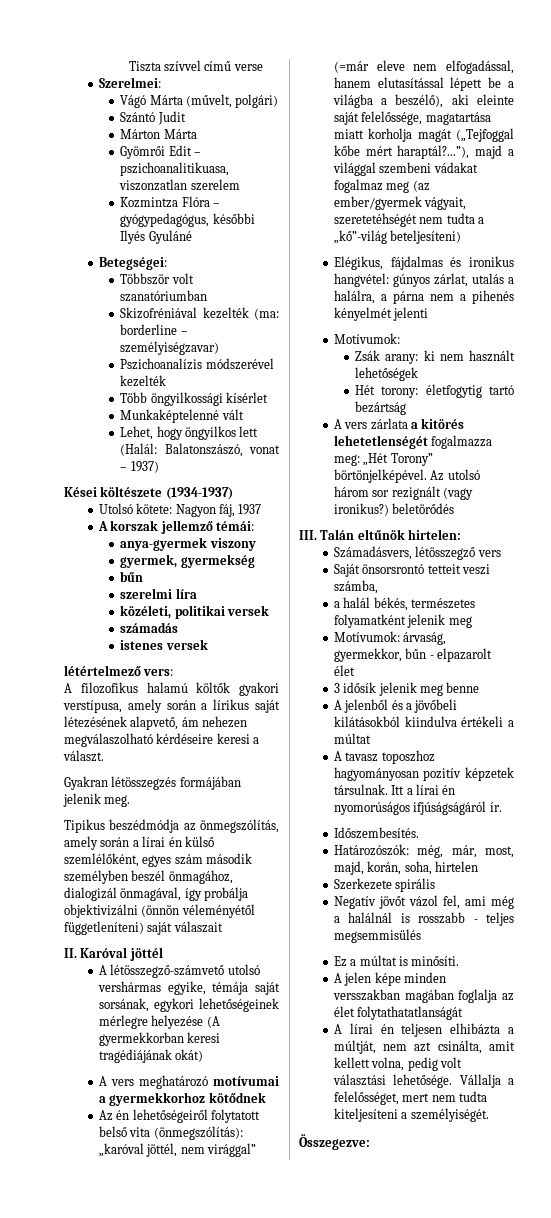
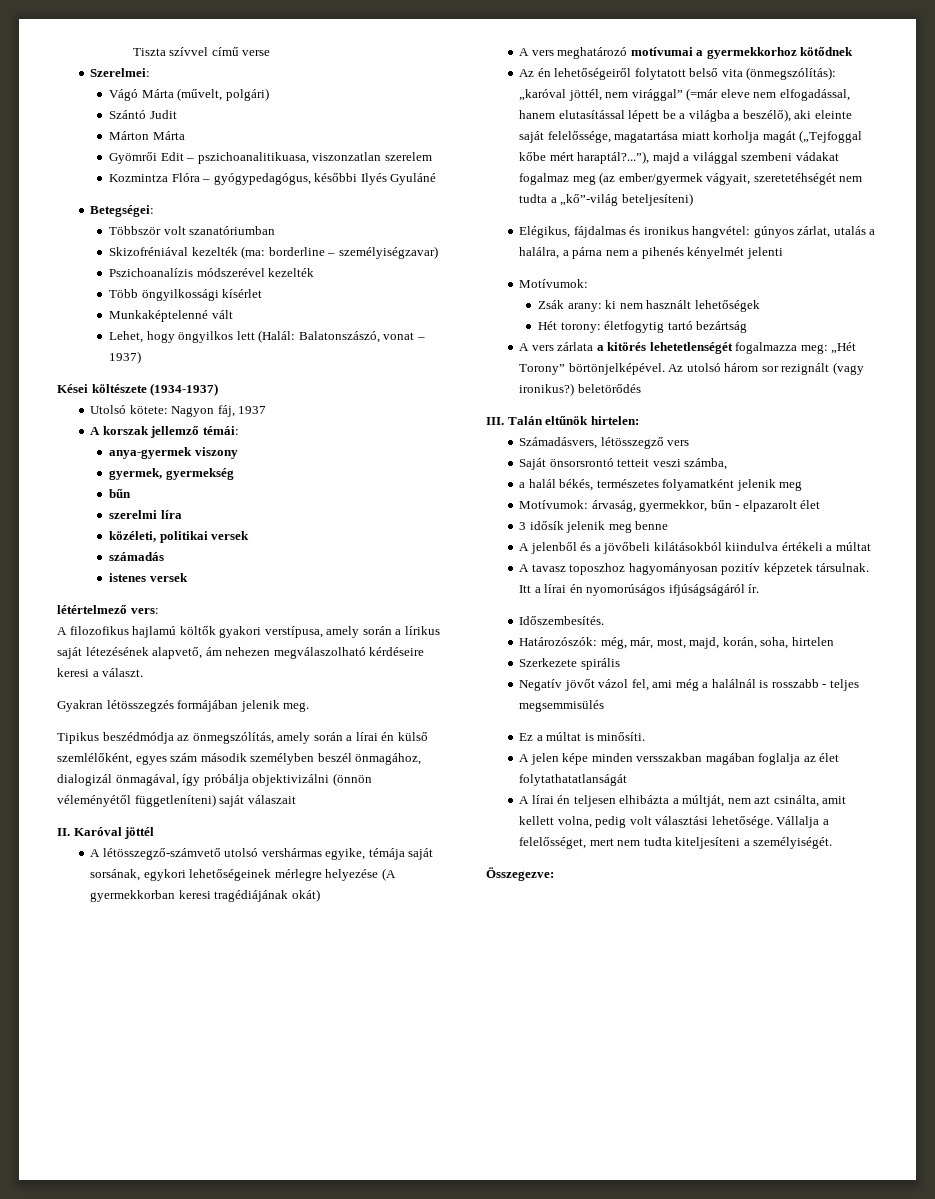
- A filozofikus halamú költők gyakori verstípusa, amely során a lírikus saját létezésének alapvető, ám nehezen megválaszolható kérdéseire keresi a választ.
+ A filozofikus hajlamú költők gyakori verstípusa, amely során a lírikus saját létezésének alapvető, ám nehezen megválaszolható kérdéseire keresi a választ.
- Tipikus beszédmódja az önmegszólítás, amely során a lírai én külső szemlélőként, egyes szám második személyben beszél önmagához, dialogizál önmagával, így probálja objektivizálni (önnön véleményétől függetleníteni) saját válaszait
+ Tipikus beszédmódja az önmegszólítás, amely során a lírai én külső szemlélőként, egyes szám második személyben beszél önmagához, dialogizál önmagával, így próbálja objektivizálni (önnön véleményétől függetleníteni) saját válaszait

